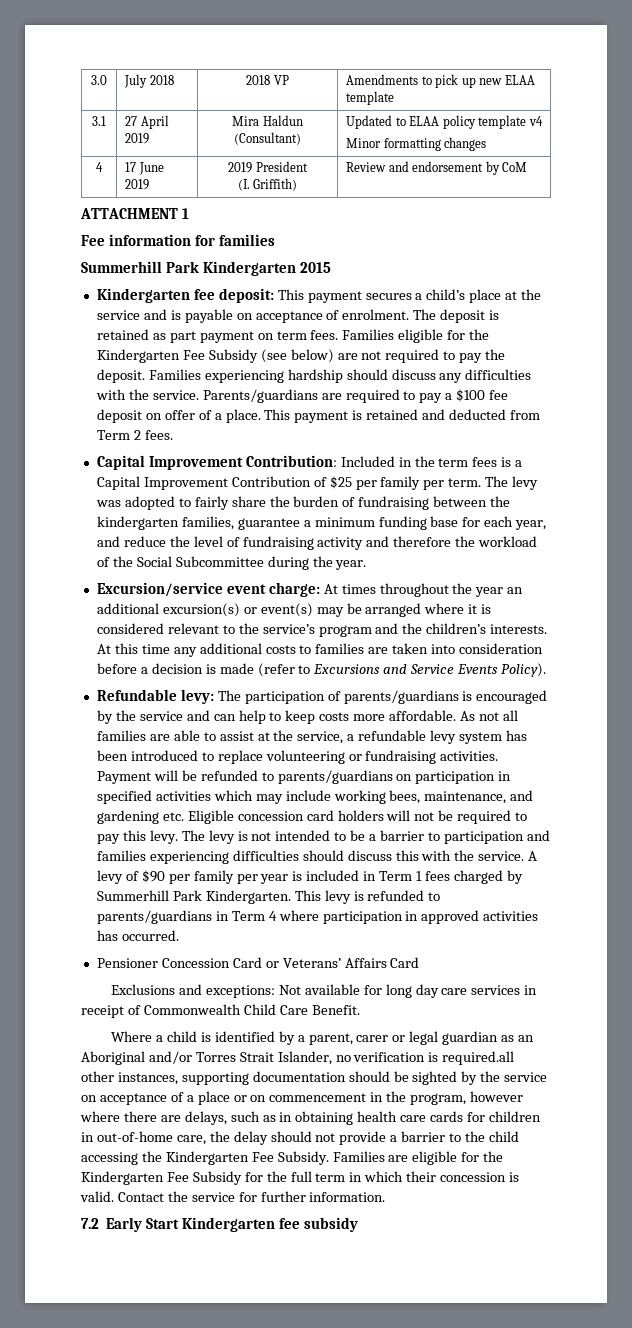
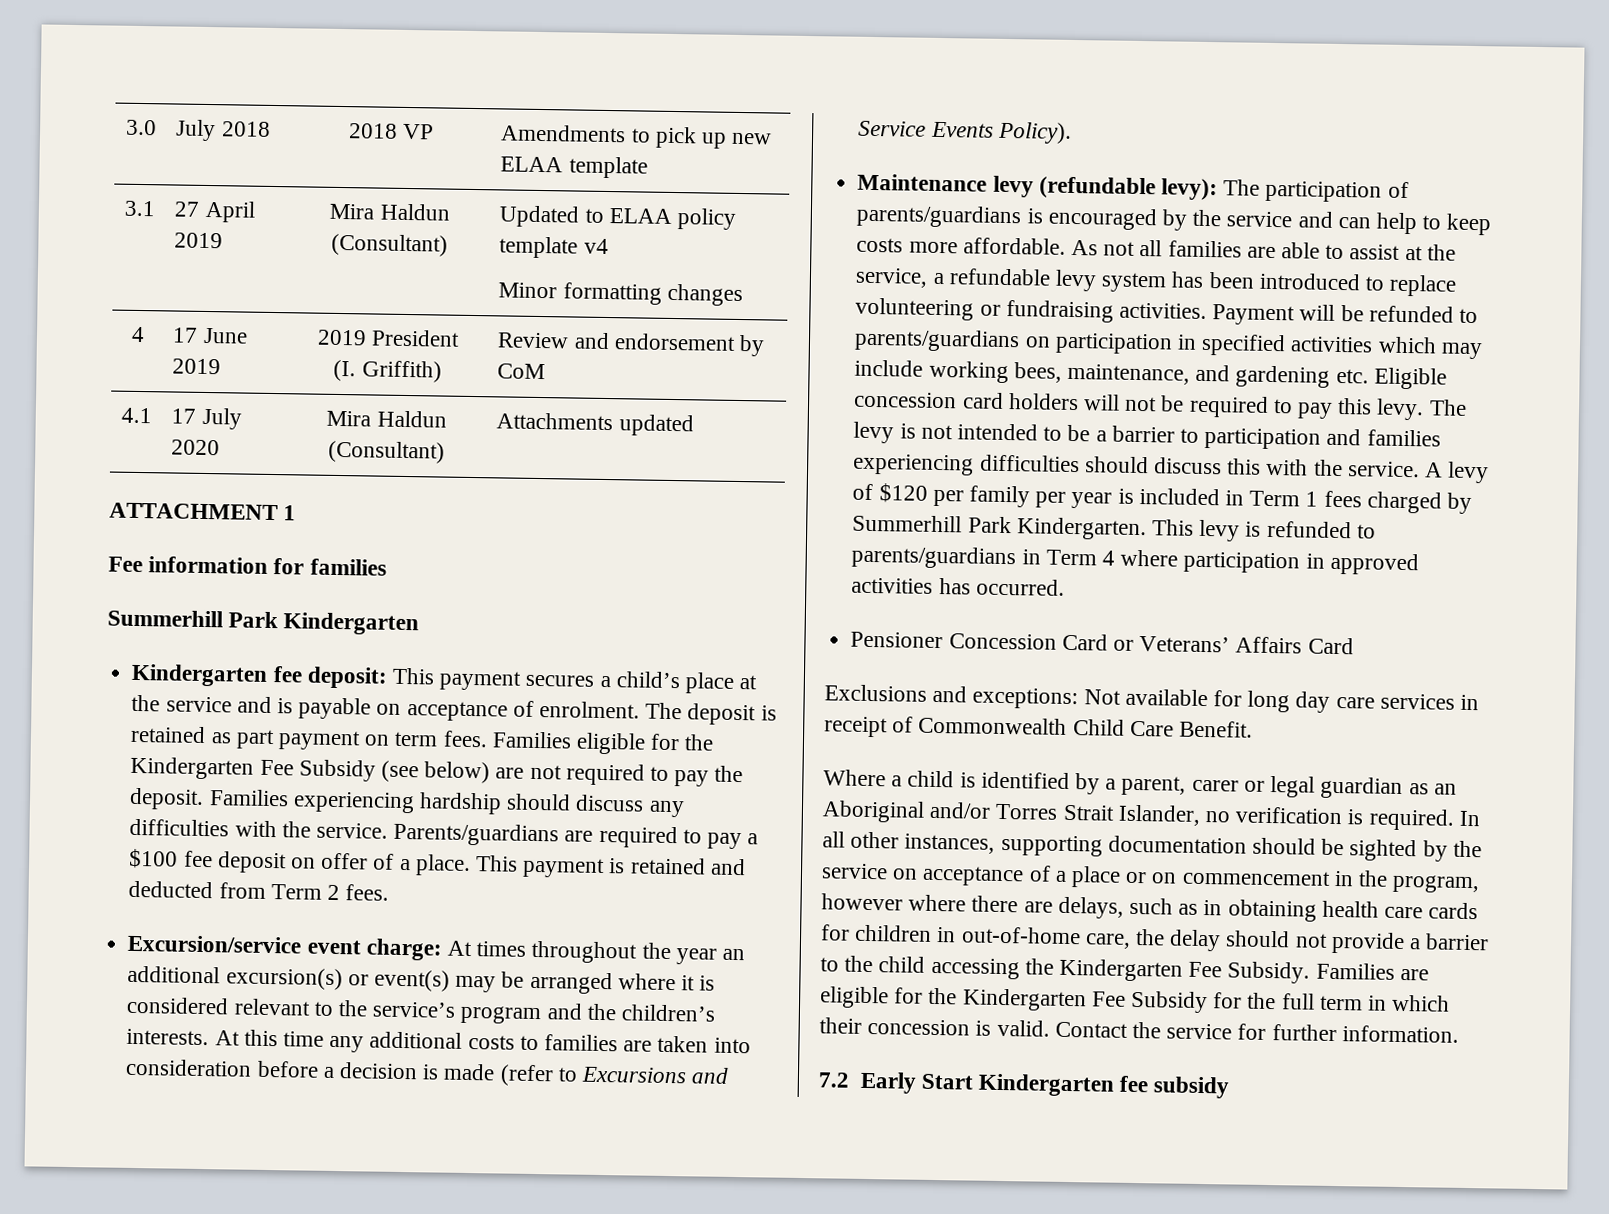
+ 4.1 | 17 July 2020 | Mira Haldun (Consultant) | Attachments updated
- Summerhill Park Kindergarten 2015
+ Summerhill Park Kindergarten
- Capital Improvement Contribution: Included in the term fees is a Capital Improvement Contribution of $25 per family per term. The levy was adopted to fairly share the burden of fundraising between the kindergarten families, guarantee a minimum funding base for each year, and reduce the level of fundraising activity and therefore the workload of the Social Subcommittee during the year.
- Refundable levy: The participation of parents/guardians is encouraged by the service and can help to keep costs more affordable.
+ Maintenance levy (refundable levy): The participation of parents/guardians is encouraged by the service and can help to keep costs more affordable.
- A levy of $90 per family per year is included in Term 1 fees charged by Summerhill Park Kindergarten.
+ A levy of $120 per family per year is included in Term 1 fees charged by Summerhill Park Kindergarten.
- Where a child is identified by a parent, carer or legal guardian as an Aboriginal and/or Torres Strait Islander, no verification is required.all other instances, supporting documentation should be sighted by the service on acceptance of a place or on commencement in the program, however where there are delays, such as in obtaining health care cards for children in out-of-home care, the delay should not provide a barrier to the child accessing the Kindergarten Fee Subsidy.
+ Where a child is identified by a parent, carer or legal guardian as an Aboriginal and/or Torres Strait Islander, no verification is required. In all other instances, supporting documentation should be sighted by the service on acceptance of a place or on commencement in the program, however where there are delays, such as in obtaining health care cards for children in out-of-home care, the delay should not provide a barrier to the child accessing the Kindergarten Fee Subsidy.

